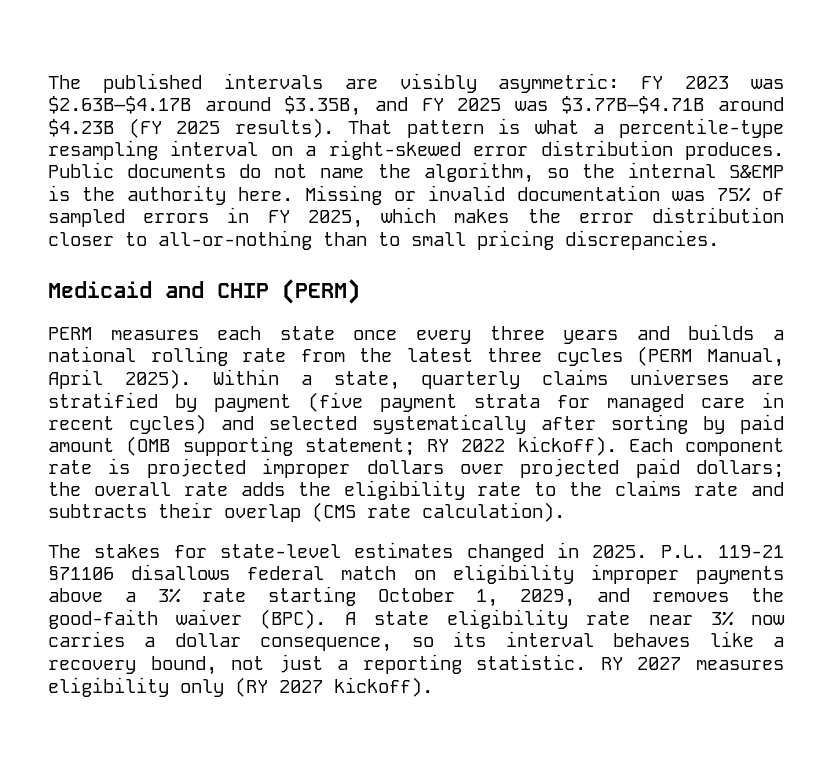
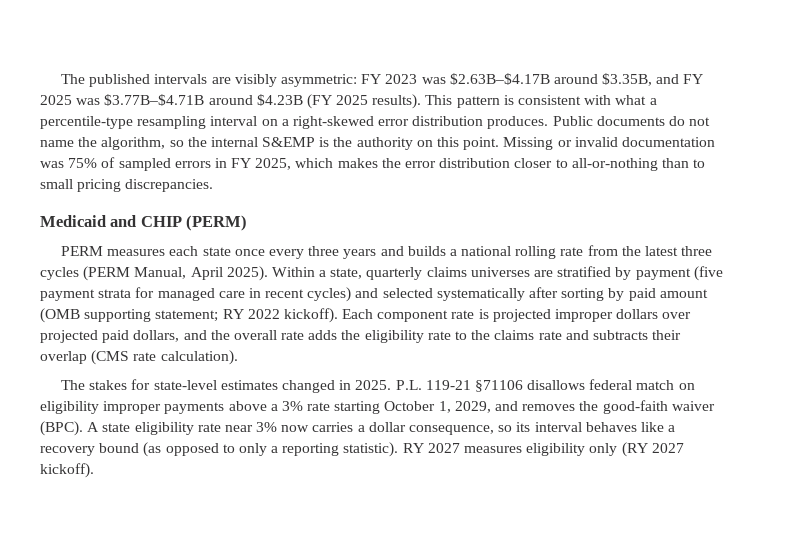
- That pattern is what a percentile-type resampling interval on a right-skewed error distribution produces.
+ This pattern is consistent with what a percentile-type resampling interval on a right-skewed error distribution produces.
- Public documents do not name the algorithm, so the internal S&EMP is the authority here.
+ Public documents do not name the algorithm, so the internal S&EMP is the authority on this point.
- Each component rate is projected improper dollars over projected paid dollars; the overall rate adds the eligibility rate to the claims rate and subtracts their overlap (CMS rate calculation).
+ Each component rate is projected improper dollars over projected paid dollars, and the overall rate adds the eligibility rate to the claims rate and subtracts their overlap (CMS rate calculation).
- A state eligibility rate near 3% now carries a dollar consequence, so its interval behaves like a recovery bound, not just a reporting statistic.
+ A state eligibility rate near 3% now carries a dollar consequence, so its interval behaves like a recovery bound (as opposed to only a reporting statistic).

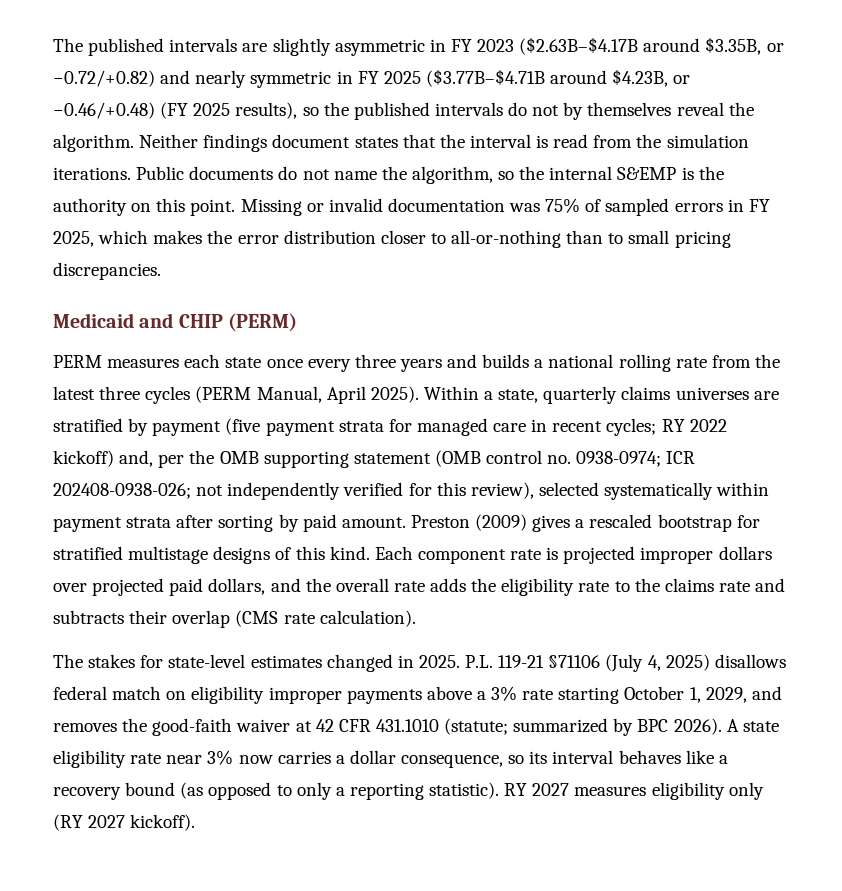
- The published intervals are visibly asymmetric: FY 2023 was $2.63B–$4.17B around $3.35B, and FY 2025 was $3.77B–$4.71B around $4.23B (FY 2025 results). This pattern is consistent with what a percentile-type resampling interval on a right-skewed error distribution produces.
+ The published intervals are slightly asymmetric in FY 2023 ($2.63B–$4.17B around $3.35B, or −0.72/+0.82) and nearly symmetric in FY 2025 ($3.77B–$4.71B around $4.23B, or −0.46/+0.48) (FY 2025 results), so the published intervals do not by themselves reveal the algorithm. Neither findings document states that the interval is read from the simulation iterations.
- Within a state, quarterly claims universes are stratified by payment (five payment strata for managed care in recent cycles) and selected systematically after sorting by paid amount (OMB supporting statement; RY 2022 kickoff).
+ Within a state, quarterly claims universes are stratified by payment (five payment strata for managed care in recent cycles; RY 2022 kickoff) and, per the OMB supporting statement (OMB control no. 0938-0974; ICR 202408-0938-026; not independently verified for this review), selected systematically within payment strata after sorting by paid amount. Preston (2009) gives a rescaled bootstrap for stratified multistage designs of this kind.
- P.L. 119-21 §71106 disallows federal match on eligibility improper payments above a 3% rate starting October 1, 2029, and removes the good-faith waiver (BPC).
+ P.L. 119-21 §71106 (July 4, 2025) disallows federal match on eligibility improper payments above a 3% rate starting October 1, 2029, and removes the good-faith waiver at 42 CFR 431.1010 (statute; summarized by BPC 2026).

